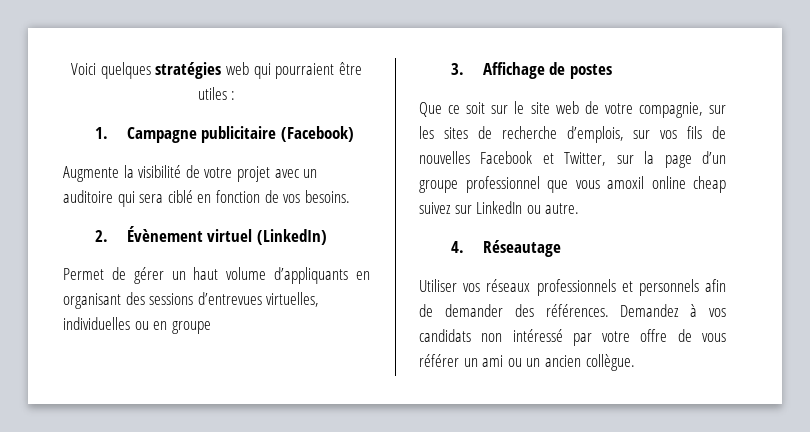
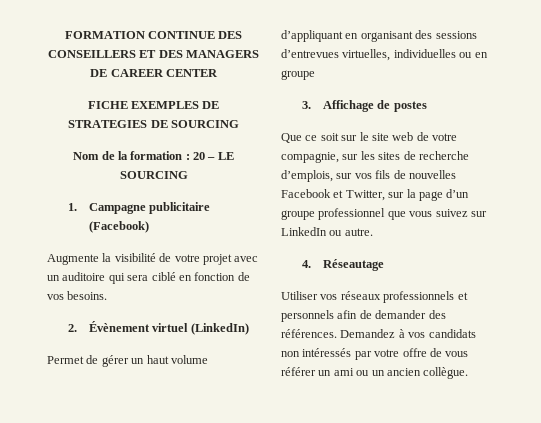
- Voici quelques stratégies web qui pourraient être utiles :
+ FORMATION CONTINUE DES CONSEILLERS ET DES MANAGERS DE CAREER CENTER
+ FICHE EXEMPLES DE STRATEGIES DE SOURCING
+ Nom de la formation : 20 – LE SOURCING
- Permet de gérer un haut volume d’appliquants en organisant des sessions d’entrevues virtuelles, individuelles ou en groupe
+ Permet de gérer un haut volume d’appliquant en organisant des sessions d’entrevues virtuelles, individuelles ou en groupe
- Que ce soit sur le site web de votre compagnie, sur les sites de recherche d’emplois, sur vos fils de nouvelles Facebook et Twitter, sur la page d’un groupe professionnel que vous amoxil online cheap suivez sur LinkedIn ou autre.
+ Que ce soit sur le site web de votre compagnie, sur les sites de recherche d’emplois, sur vos fils de nouvelles Facebook et Twitter, sur la page d’un groupe professionnel que vous suivez sur LinkedIn ou autre.
- Demandez à vos candidats non intéressé par votre offre de vous référer un ami ou un ancien collègue.
+ Demandez à vos candidats non intéressés par votre offre de vous référer un ami ou un ancien collègue.

